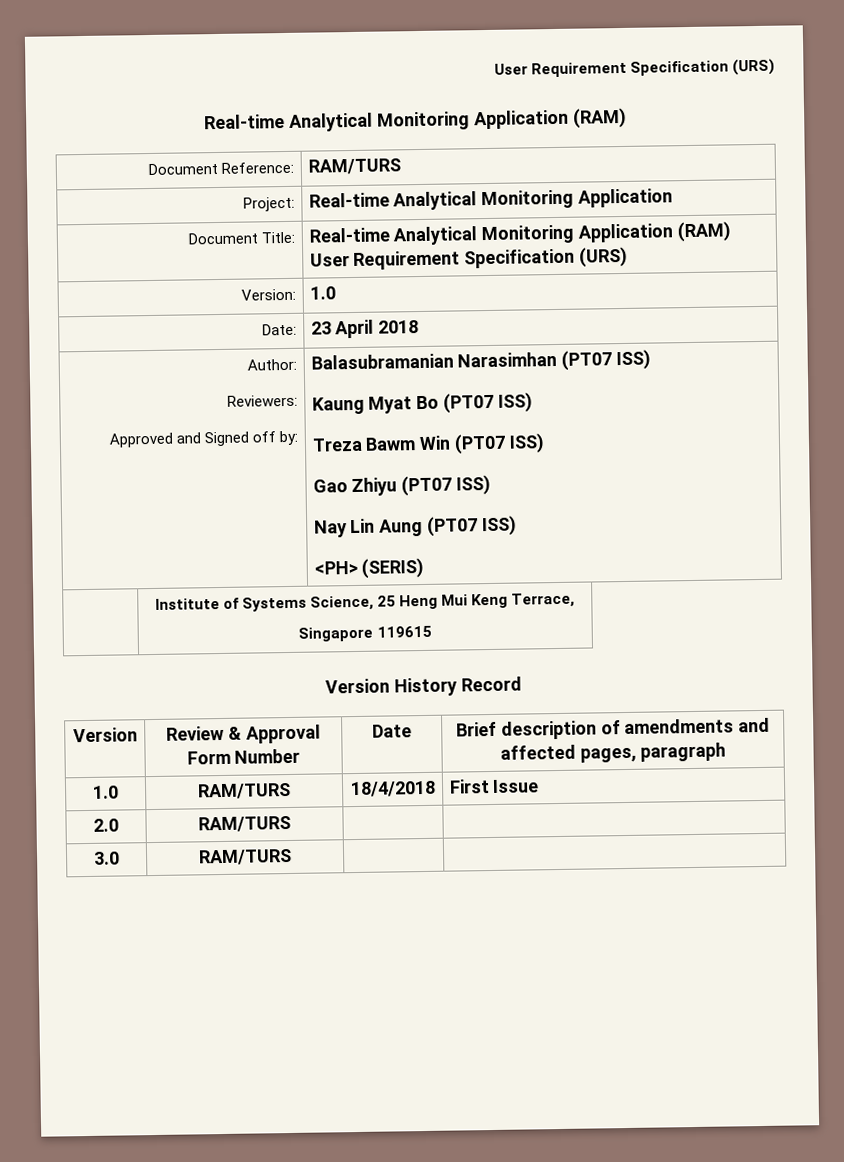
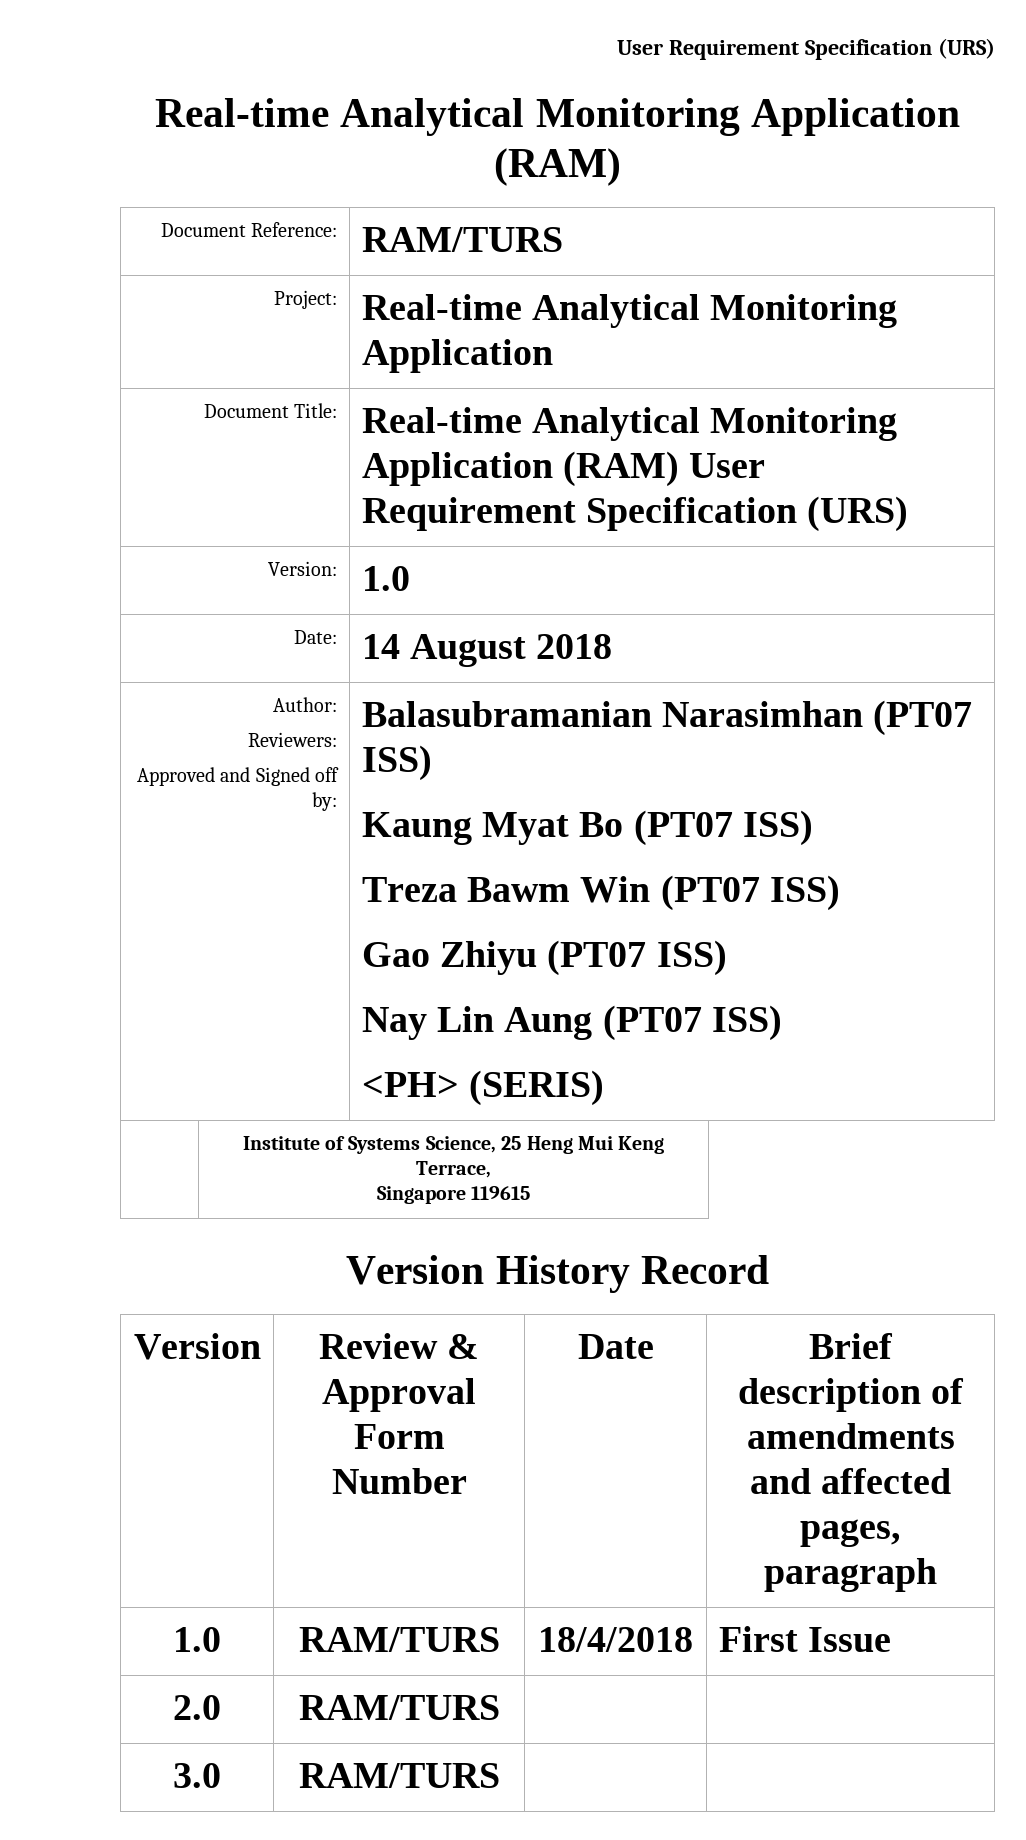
- Date: | 23 April 2018
+ Date: | 14 August 2018

